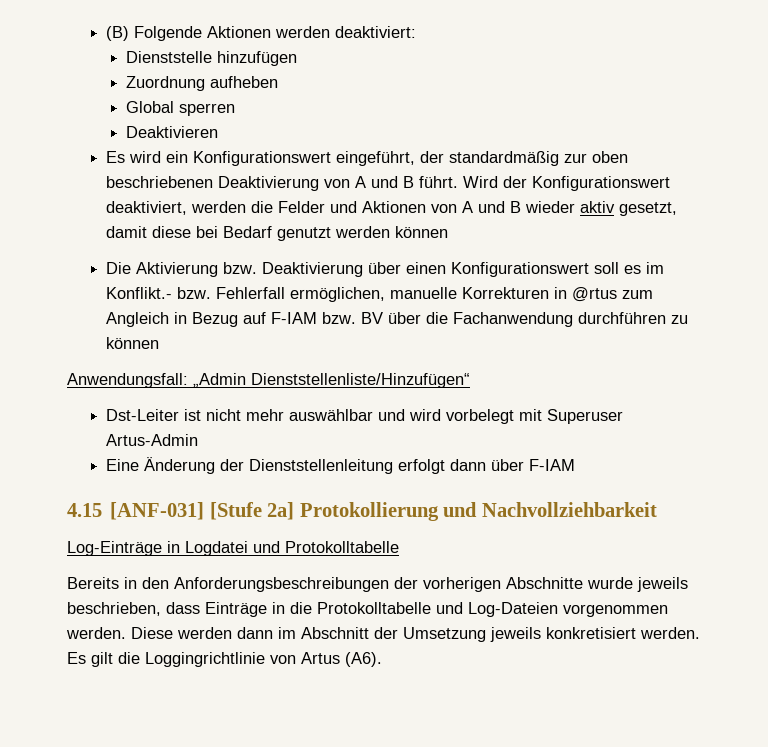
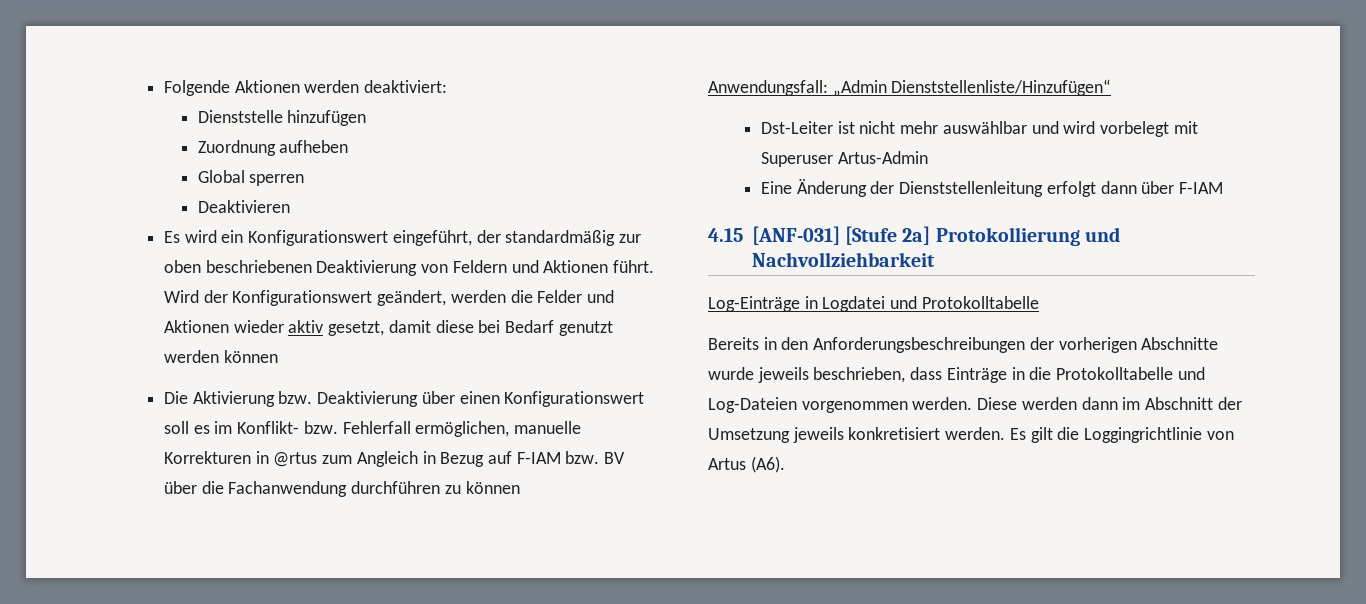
- (B) Folgende Aktionen werden deaktiviert:
+ Folgende Aktionen werden deaktiviert:
- Es wird ein Konfigurationswert eingeführt, der standardmäßig zur oben beschriebenen Deaktivierung von A und B führt.
+ Es wird ein Konfigurationswert eingeführt, der standardmäßig zur oben beschriebenen Deaktivierung von Feldern und Aktionen führt.
- Wird der Konfigurationswert deaktiviert, werden die Felder und Aktionen von A und B wieder aktiv gesetzt, damit diese bei Bedarf genutzt werden können
+ Wird der Konfigurationswert geändert, werden die Felder und Aktionen wieder aktiv gesetzt, damit diese bei Bedarf genutzt werden können
- Die Aktivierung bzw. Deaktivierung über einen Konfigurationswert soll es im Konflikt.- bzw. Fehlerfall ermöglichen, manuelle Korrekturen in @rtus zum Angleich in Bezug auf F-IAM bzw. BV über die Fachanwendung durchführen zu können
+ Die Aktivierung bzw. Deaktivierung über einen Konfigurationswert soll es im Konflikt- bzw. Fehlerfall ermöglichen, manuelle Korrekturen in @rtus zum Angleich in Bezug auf F-IAM bzw. BV über die Fachanwendung durchführen zu können

